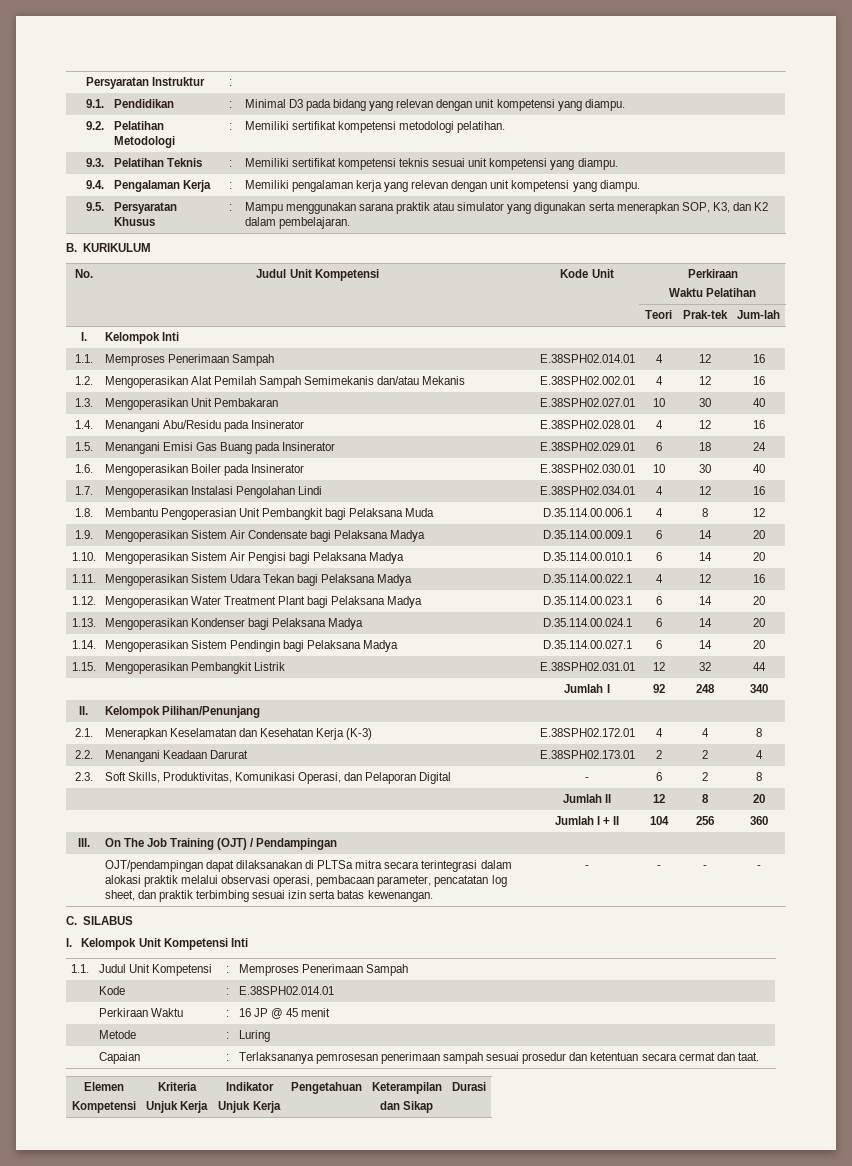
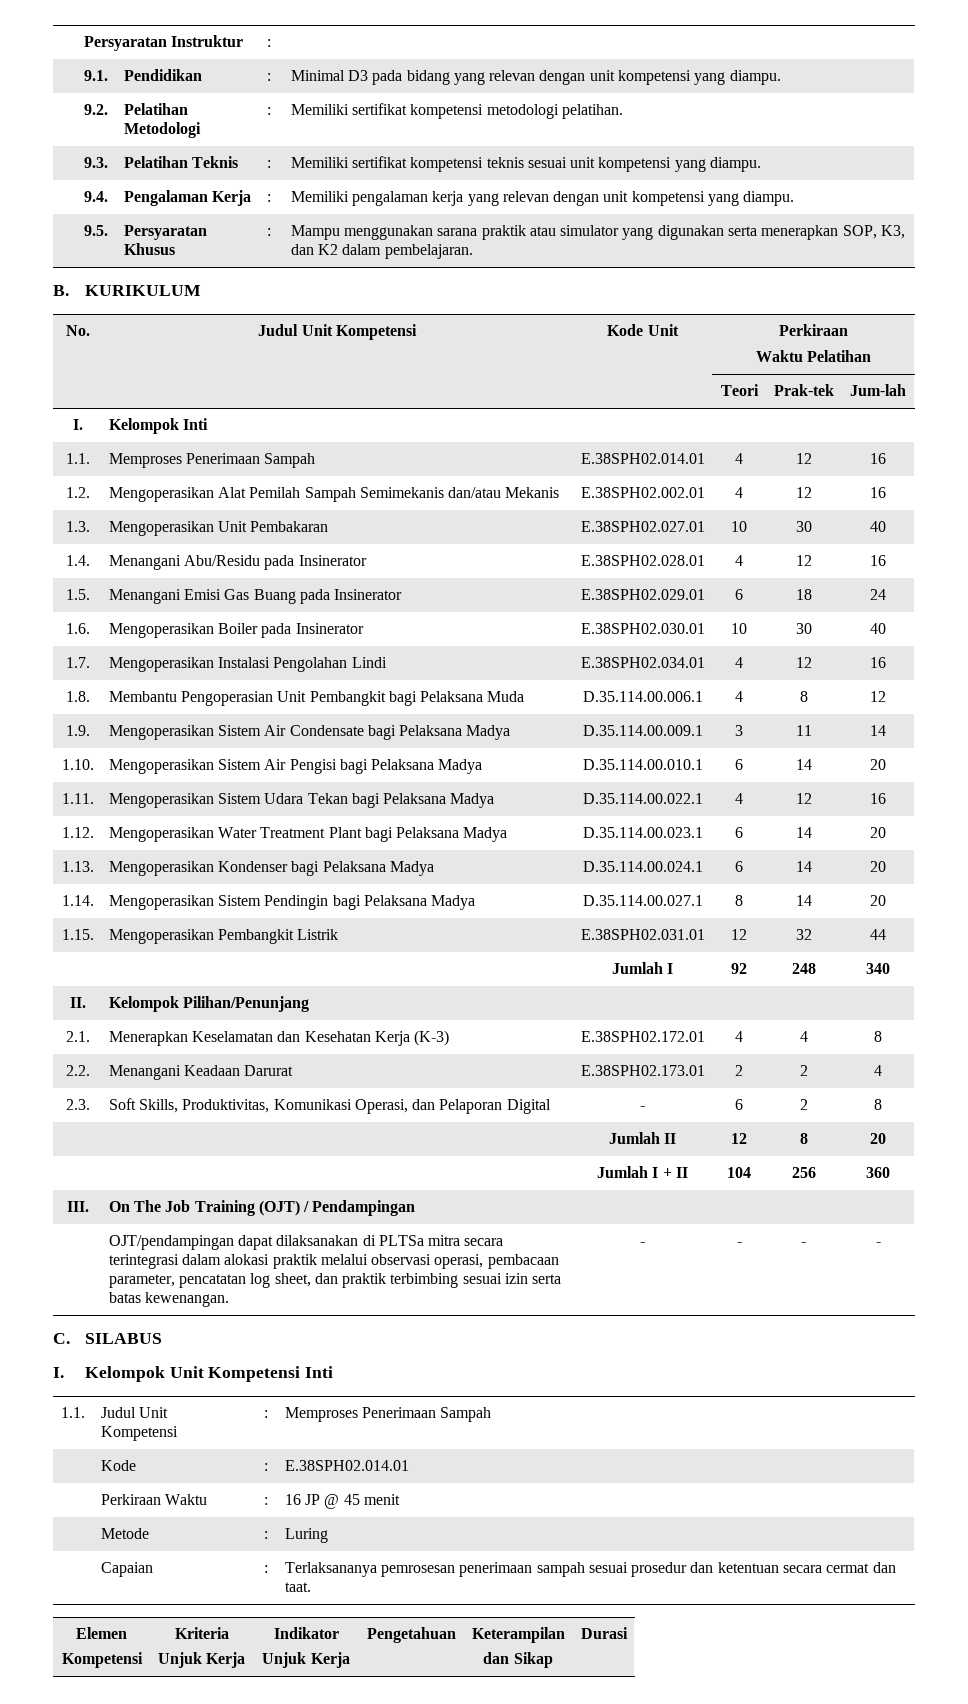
- 1.9. | Mengoperasikan Sistem Air Condensate bagi Pelaksana Madya | D.35.114.00.009.1 | 6 | 14 | 20
+ 1.9. | Mengoperasikan Sistem Air Condensate bagi Pelaksana Madya | D.35.114.00.009.1 | 3 | 11 | 14
- 1.14. | Mengoperasikan Sistem Pendingin bagi Pelaksana Madya | D.35.114.00.027.1 | 6 | 14 | 20
+ 1.14. | Mengoperasikan Sistem Pendingin bagi Pelaksana Madya | D.35.114.00.027.1 | 8 | 14 | 20

